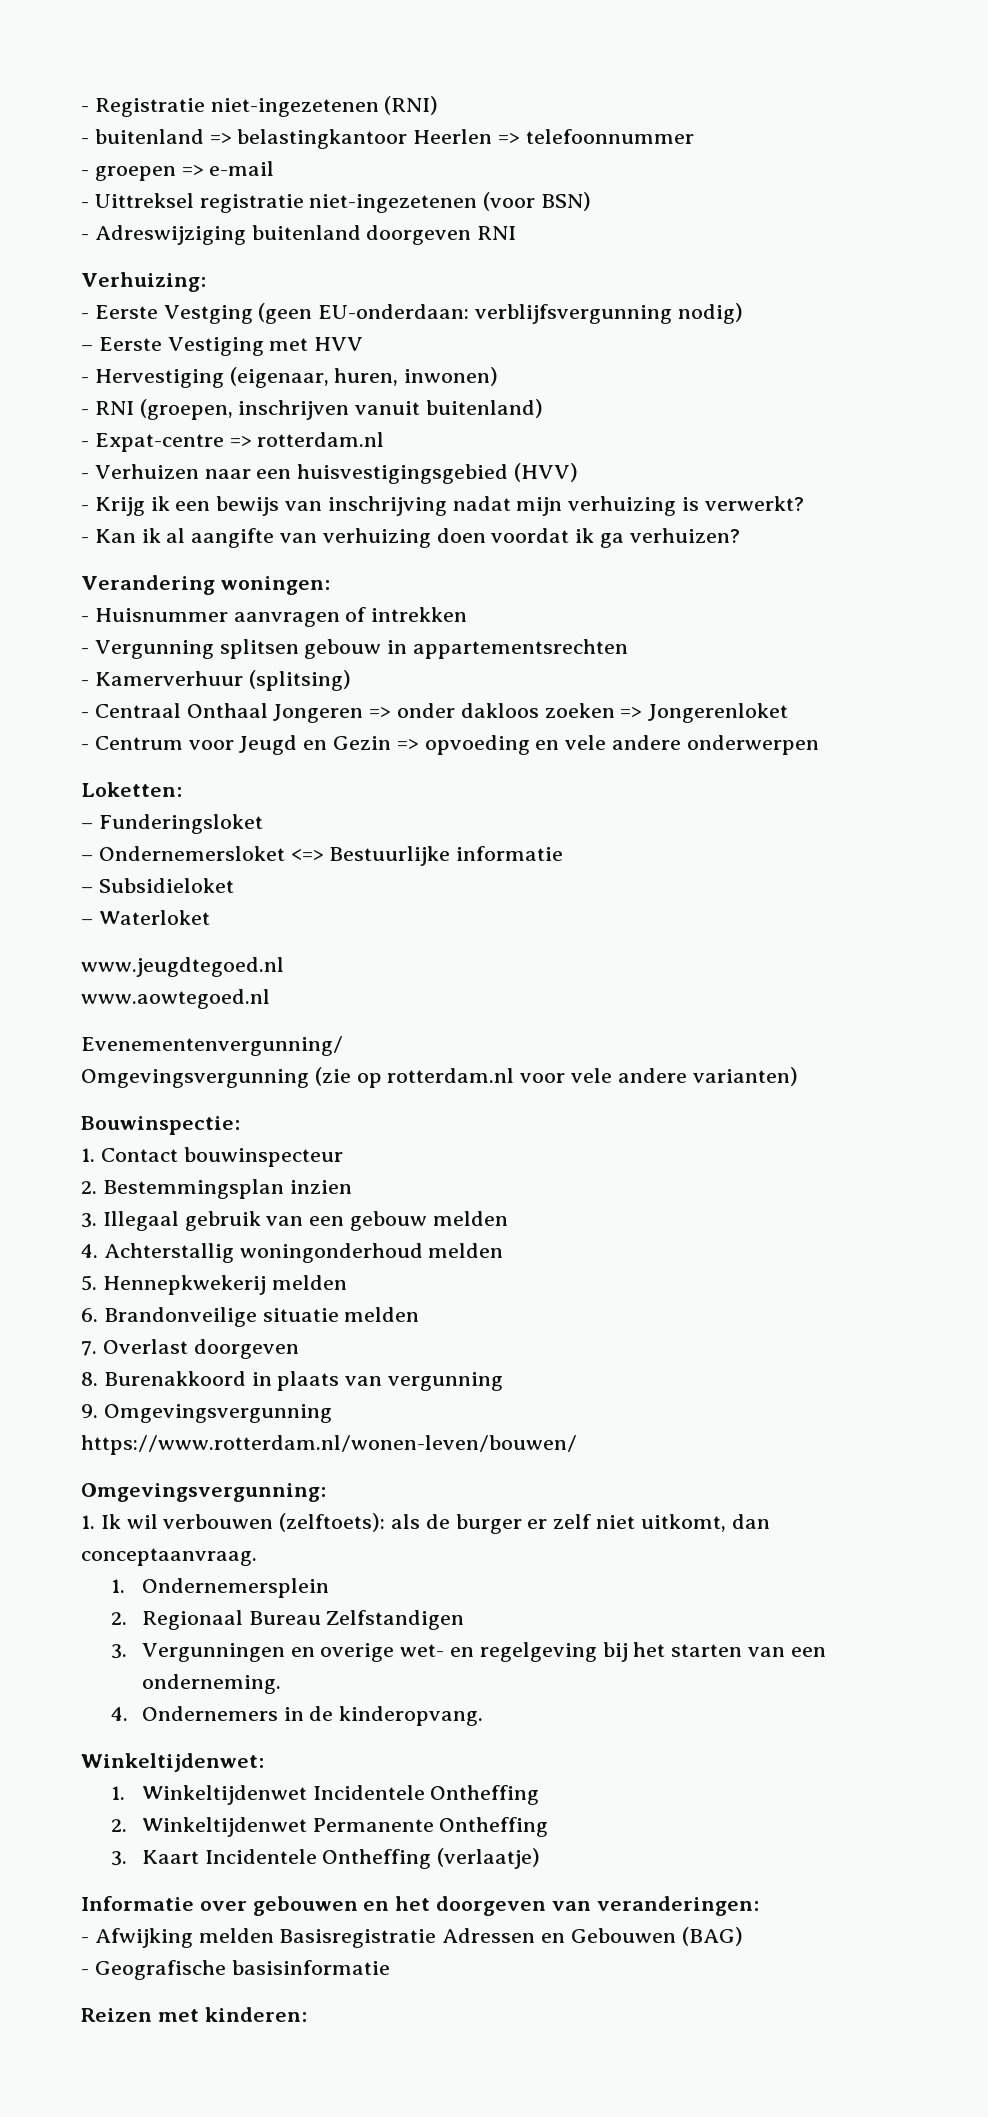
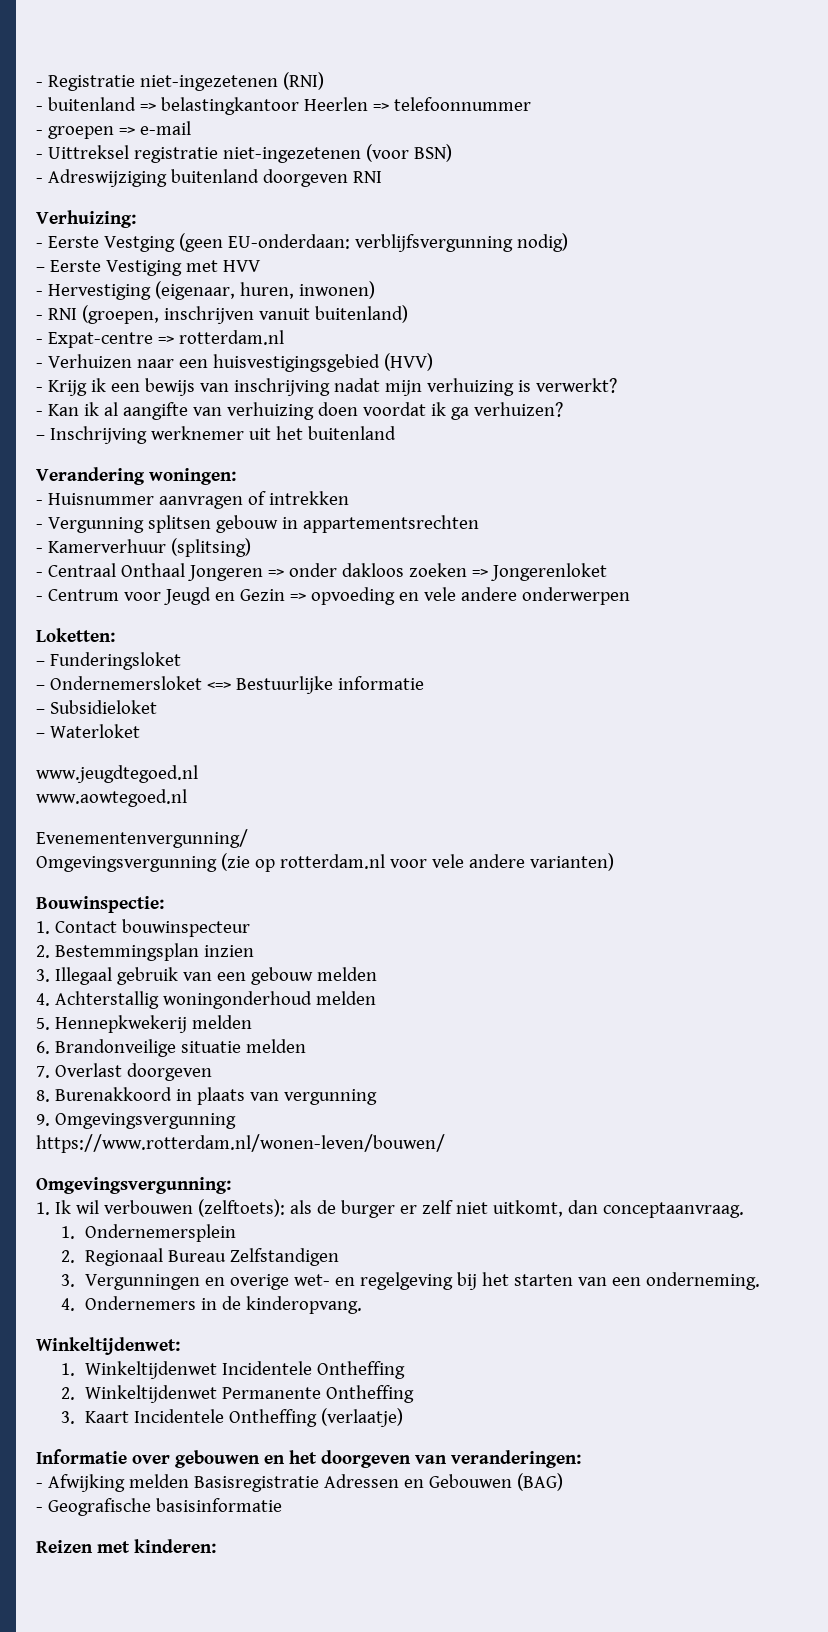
+ – Inschrijving werknemer uit het buitenland

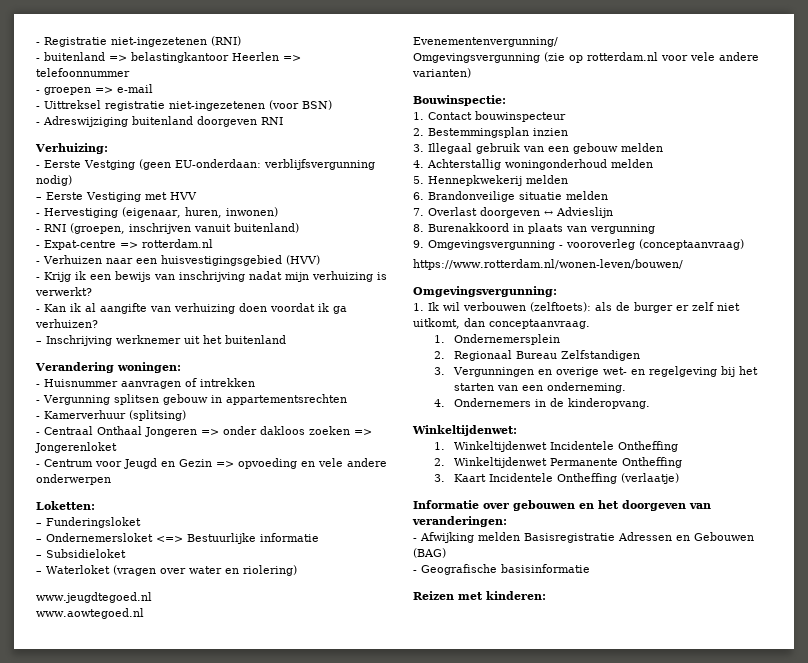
- – Waterloket
+ – Waterloket (vragen over water en riolering)
- 7. Overlast doorgeven
+ 7. Overlast doorgeven ↔ Advieslijn
- 9. Omgevingsvergunning
+ 9. Omgevingsvergunning - vooroverleg (conceptaanvraag)

